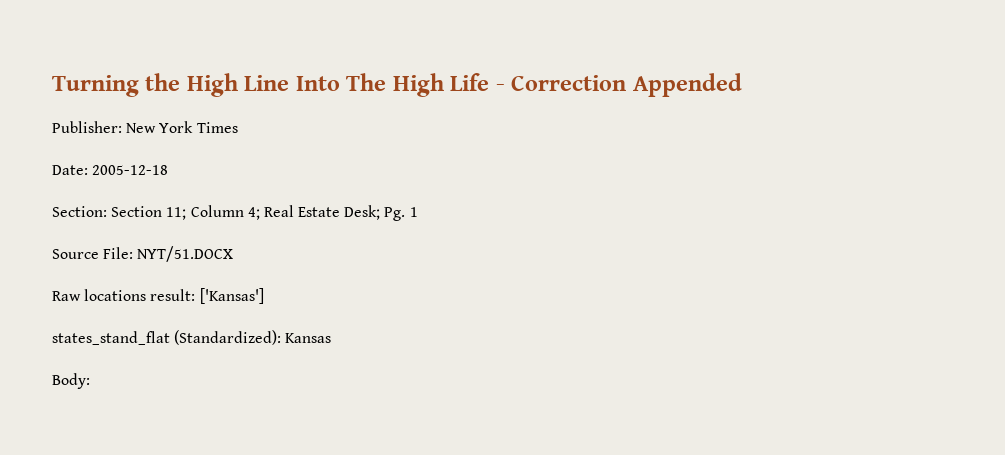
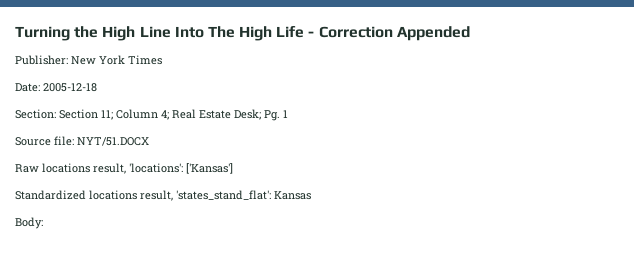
- Source File: NYT/51.DOCX
+ Source file: NYT/51.DOCX
- Raw locations result: ['Kansas']
+ Raw locations result, 'locations': ['Kansas']
- states_stand_flat (Standardized): Kansas
+ Standardized locations result, 'states_stand_flat': Kansas

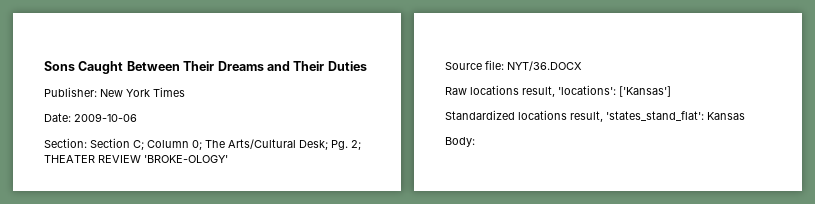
- Turning the High Line Into The High Life - Correction Appended
+ Sons Caught Between Their Dreams and Their Duties
- Date: 2005-12-18
+ Date: 2009-10-06
- Section: Section 11; Column 4; Real Estate Desk; Pg. 1
+ Section: Section C; Column 0; The Arts/Cultural Desk; Pg. 2; THEATER REVIEW 'BROKE-OLOGY'
- Source file: NYT/51.DOCX
+ Source file: NYT/36.DOCX

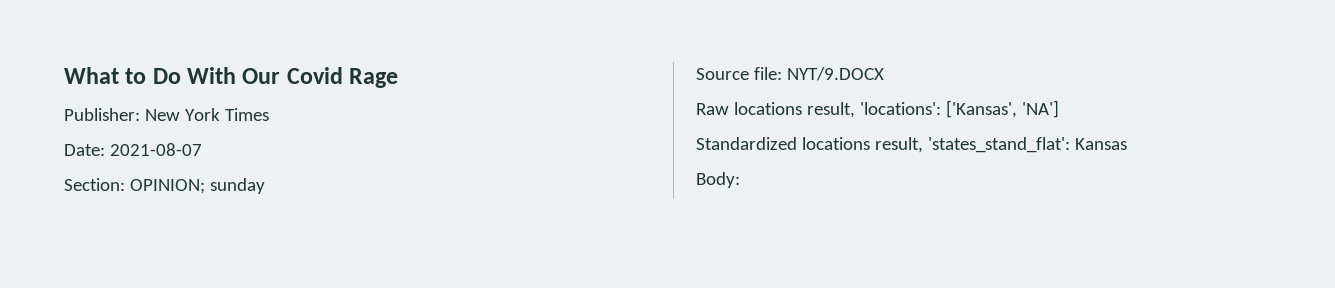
- Sons Caught Between Their Dreams and Their Duties
+ What to Do With Our Covid Rage
- Date: 2009-10-06
+ Date: 2021-08-07
- Section: Section C; Column 0; The Arts/Cultural Desk; Pg. 2; THEATER REVIEW 'BROKE-OLOGY'
+ Section: OPINION; sunday
- Source file: NYT/36.DOCX
+ Source file: NYT/9.DOCX
- Raw locations result, 'locations': ['Kansas']
+ Raw locations result, 'locations': ['Kansas', 'NA']

